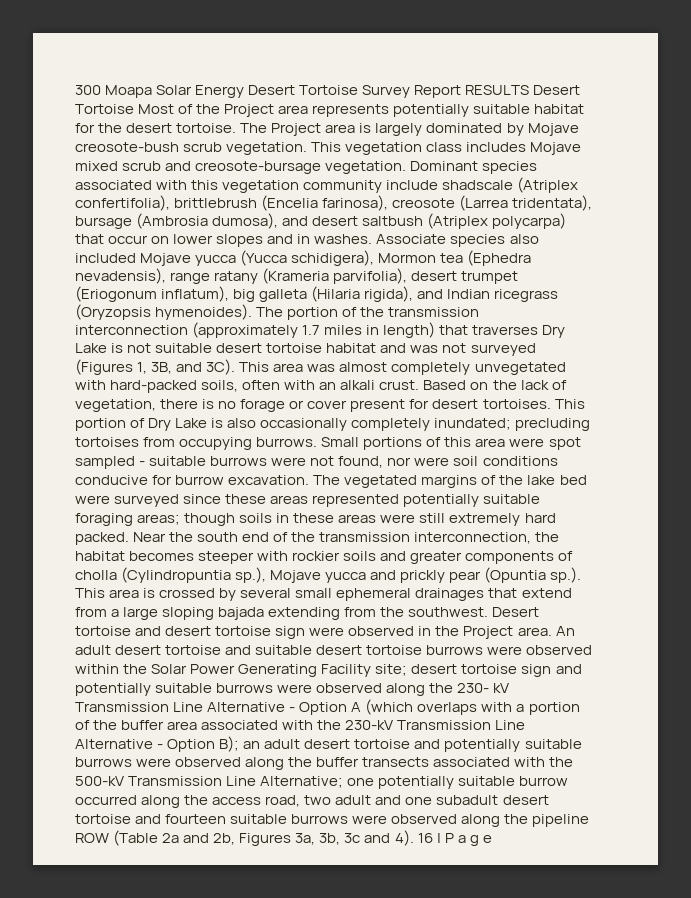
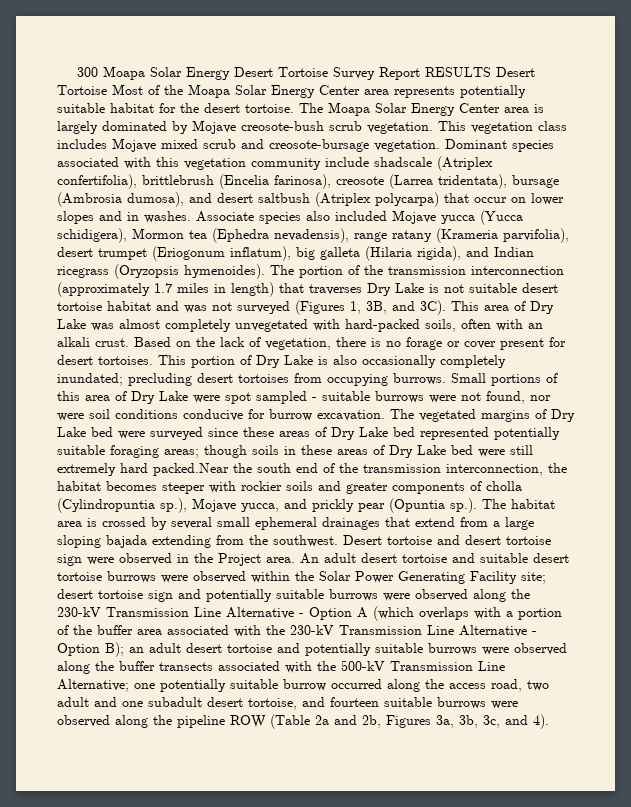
- 300 Moapa Solar Energy Desert Tortoise Survey Report RESULTS Desert Tortoise Most of the Project area represents potentially suitable habitat for the desert tortoise.
+ 300 Moapa Solar Energy Desert Tortoise Survey Report RESULTS Desert Tortoise Most of the Moapa Solar Energy Center area represents potentially suitable habitat for the desert tortoise.
- The Project area is largely dominated by Mojave creosote-bush scrub vegetation.
+ The Moapa Solar Energy Center area is largely dominated by Mojave creosote-bush scrub vegetation.
- This area was almost completely unvegetated with hard-packed soils, often with an alkali crust.
+ This area of Dry Lake was almost completely unvegetated with hard-packed soils, often with an alkali crust.
- This portion of Dry Lake is also occasionally completely inundated; precluding tortoises from occupying burrows.
+ This portion of Dry Lake is also occasionally completely inundated; precluding desert tortoises from occupying burrows.
- Small portions of this area were spot sampled - suitable burrows were not found, nor were soil conditions conducive for burrow excavation.
+ Small portions of this area of Dry Lake were spot sampled - suitable burrows were not found, nor were soil conditions conducive for burrow excavation.
- The vegetated margins of the lake bed were surveyed since these areas represented potentially suitable foraging areas;
+ The vegetated margins of Dry Lake bed were surveyed since these areas of Dry Lake bed represented potentially suitable foraging areas;
- though soils in these areas were still extremely hard packed. Near the south end of the transmission interconnection, the habitat becomes steeper with rockier soils and greater components of cholla (Cylindropuntia sp.), Mojave yucca and prickly pear (Opuntia sp.). This area is crossed by several small ephemeral drainages that extend from a large sloping bajada extending from the southwest.
+ though soils in these areas of Dry Lake bed were still extremely hard packed.Near the south end of the transmission interconnection, the habitat becomes steeper with rockier soils and greater components of cholla (Cylindropuntia sp.), Mojave yucca, and prickly pear (Opuntia sp.). The habitat area is crossed by several small ephemeral drainages that extend from a large sloping bajada extending from the southwest.
- desert tortoise sign and potentially suitable burrows were observed along the 230- kV Transmission Line Alternative - Option A (which overlaps with a portion of the buffer area associated with the 230-kV Transmission Line Alternative - Option B);
+ desert tortoise sign and potentially suitable burrows were observed along the 230-kV Transmission Line Alternative - Option A (which overlaps with a portion of the buffer area associated with the 230-kV Transmission Line Alternative - Option B);
- one potentially suitable burrow occurred along the access road, two adult and one subadult desert tortoise and fourteen suitable burrows were observed along the pipeline ROW (Table 2a and 2b, Figures 3a, 3b, 3c and 4). 16 | P a g e
+ one potentially suitable burrow occurred along the access road, two adult and one subadult desert tortoise, and fourteen suitable burrows were observed along the pipeline ROW (Table 2a and 2b, Figures 3a, 3b, 3c, and 4).

